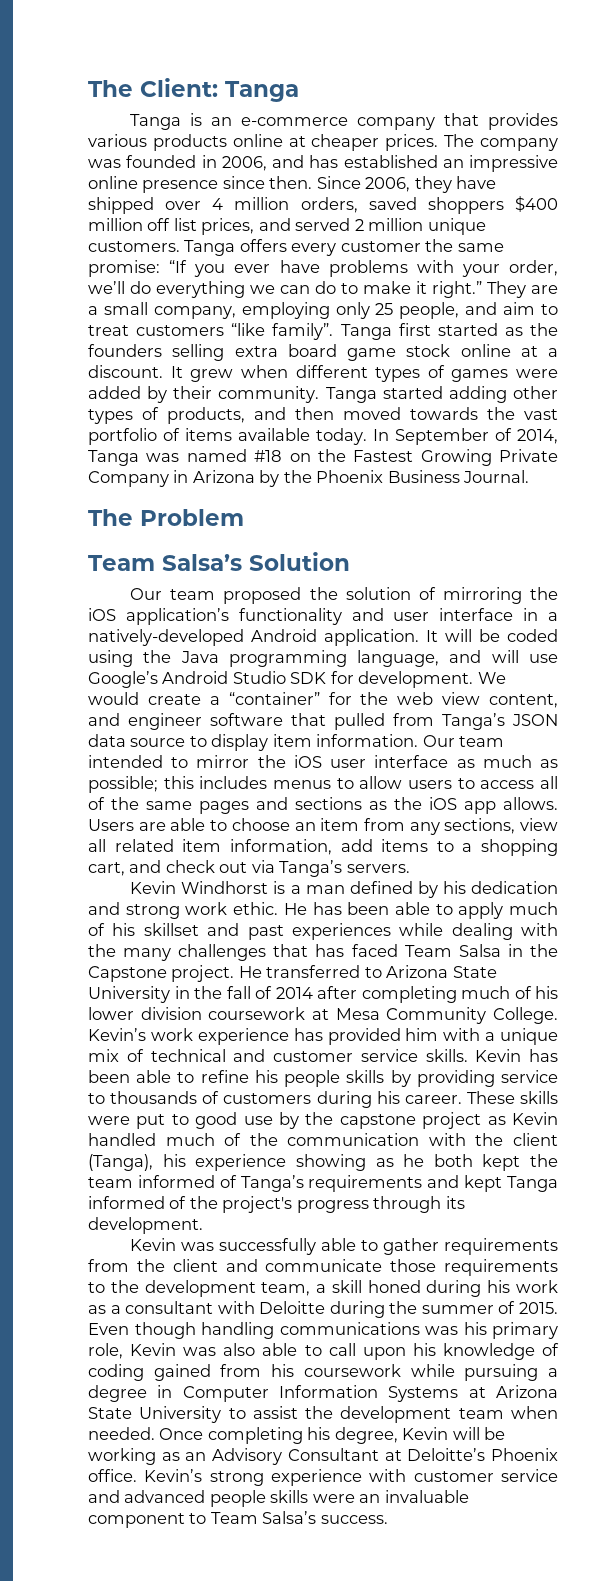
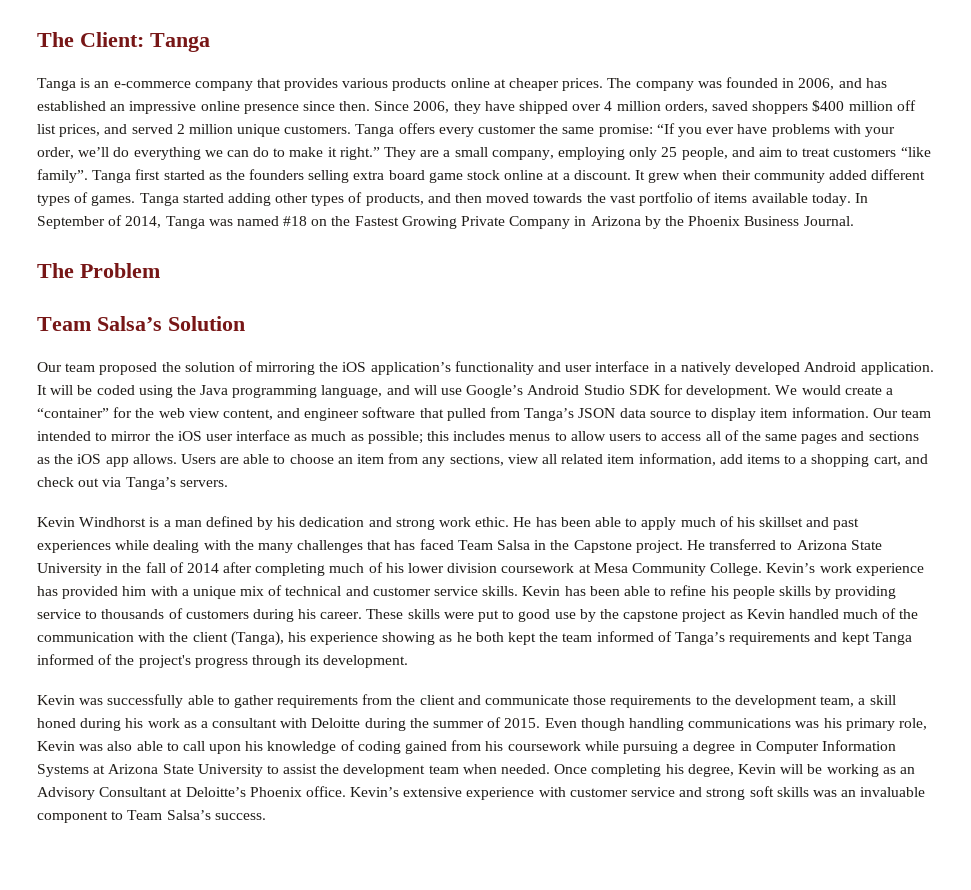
- It grew when different types of games were added by their community.
+ It grew when their community added different types of games.
- Our team proposed the solution of mirroring the iOS application’s functionality and user interface in a natively-developed Android application.
+ Our team proposed the solution of mirroring the iOS application’s functionality and user interface in a natively developed Android application.
- Kevin’s strong experience with customer service and advanced people skills were an invaluable component to Team Salsa’s success.
+ Kevin’s extensive experience with customer service and strong soft skills was an invaluable component to Team Salsa’s success.

